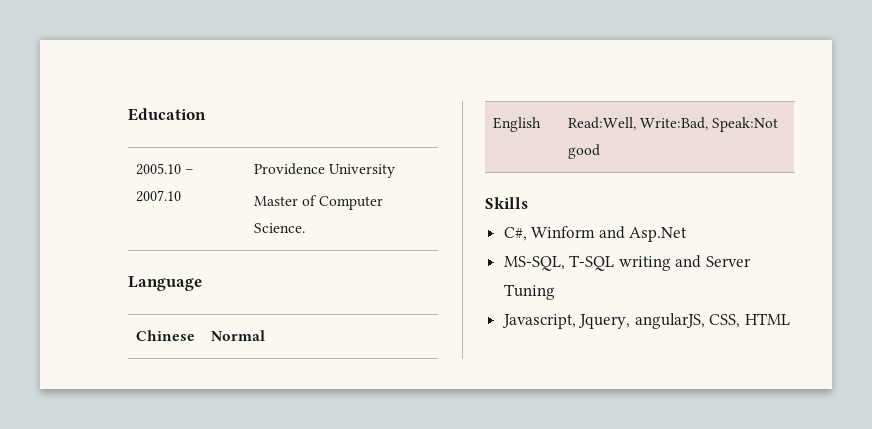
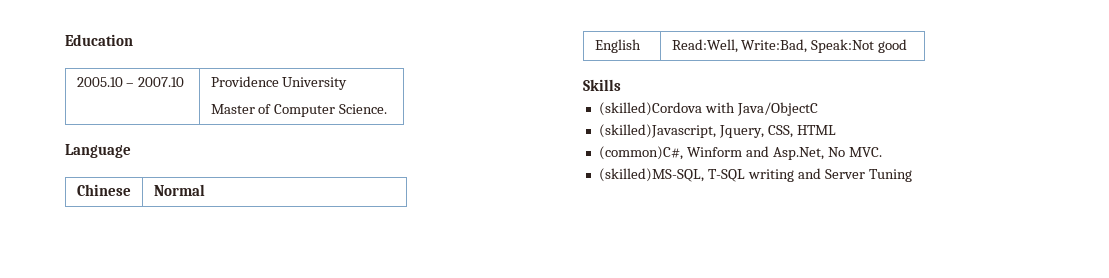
- C#, Winform and Asp.Net
- MS-SQL, T-SQL writing and Server Tuning
+ (skilled)Cordova with Java/ObjectC
+ (skilled)Javascript, Jquery, CSS, HTML
+ (common)C#, Winform and Asp.Net, No MVC.
+ (skilled)MS-SQL, T-SQL writing and Server Tuning
- Javascript, Jquery, angularJS, CSS, HTML

